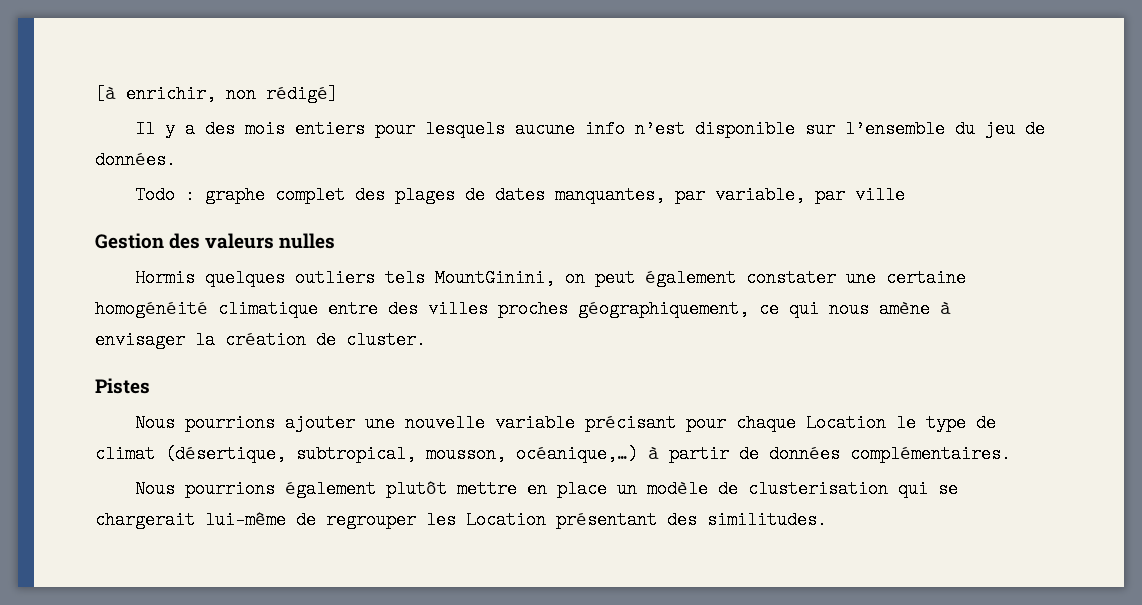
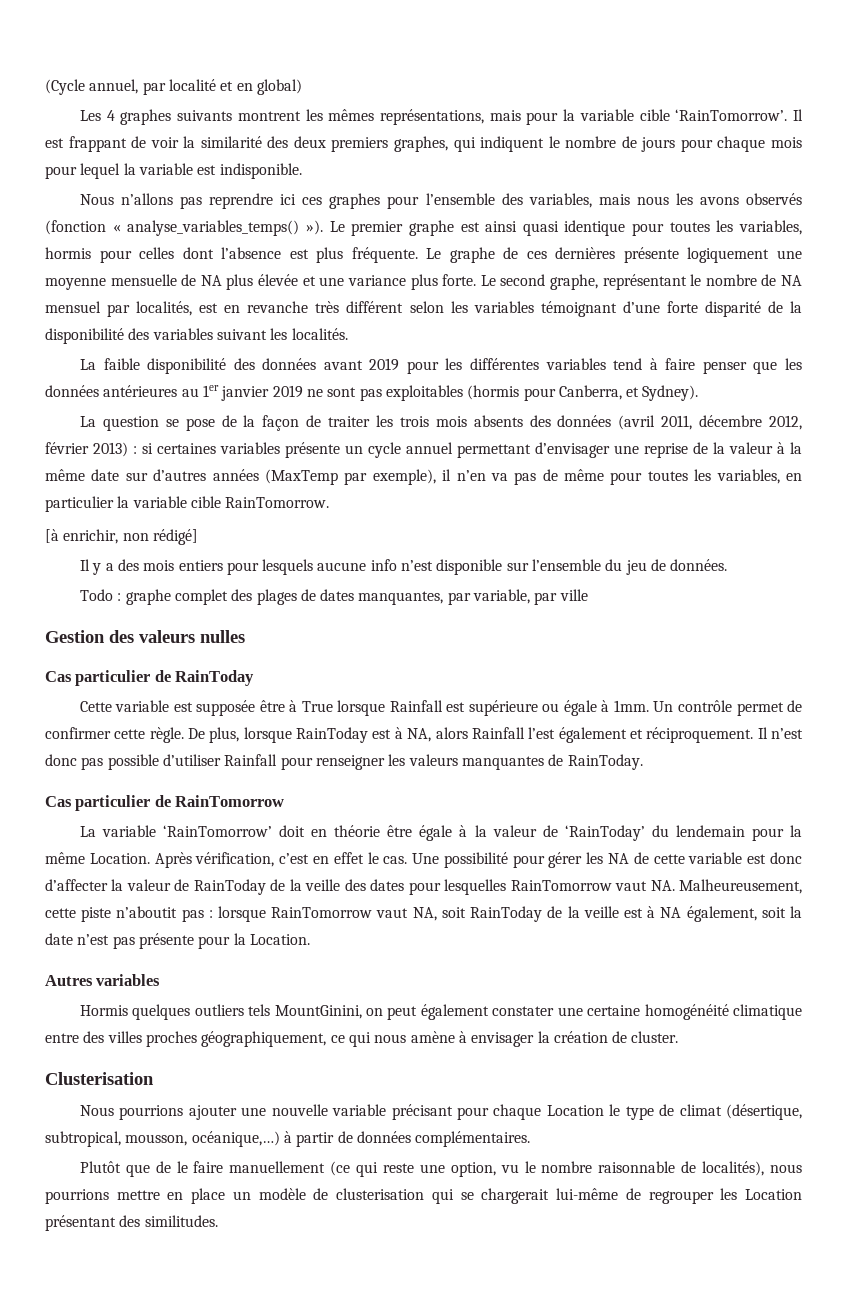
+ (Cycle annuel, par localité et en global)
+ Les 4 graphes suivants montrent les mêmes représentations, mais pour la variable cible ‘RainTomorrow’. Il est frappant de voir la similarité des deux premiers graphes, qui indiquent le nombre de jours pour chaque mois pour lequel la variable est indisponible.
+ Nous n’allons pas reprendre ici ces graphes pour l’ensemble des variables, mais nous les avons observés (fonction « analyse_variables_temps() »). Le premier graphe est ainsi quasi identique pour toutes les variables, hormis pour celles dont l’absence est plus fréquente. Le graphe de ces dernières présente logiquement une moyenne mensuelle de NA plus élevée et une variance plus forte. Le second graphe, représentant le nombre de NA mensuel par localités, est en revanche très différent selon les variables témoignant d’une forte disparité de la disponibilité des variables suivant les localités.
+ La faible disponibilité des données avant 2019 pour les différentes variables tend à faire penser que les données antérieures au 1er janvier 2019 ne sont pas exploitables (hormis pour Canberra, et Sydney).
+ La question se pose de la façon de traiter les trois mois absents des données (avril 2011, décembre 2012, février 2013) : si certaines variables présente un cycle annuel permettant d’envisager une reprise de la valeur à la même date sur d’autres années (MaxTemp par exemple), il n’en va pas de même pour toutes les variables, en particulier la variable cible RainTomorrow.
+ Cas particulier de RainToday
+ Cette variable est supposée être à True lorsque Rainfall est supérieure ou égale à 1mm. Un contrôle permet de confirmer cette règle. De plus, lorsque RainToday est à NA, alors Rainfall l’est également et réciproquement. Il n’est donc pas possible d’utiliser Rainfall pour renseigner les valeurs manquantes de RainToday.
+ Cas particulier de RainTomorrow
+ La variable ‘RainTomorrow’ doit en théorie être égale à la valeur de ‘RainToday’ du lendemain pour la même Location. Après vérification, c’est en effet le cas. Une possibilité pour gérer les NA de cette variable est donc d’affecter la valeur de RainToday de la veille des dates pour lesquelles RainTomorrow vaut NA. Malheureusement, cette piste n’aboutit pas : lorsque RainTomorrow vaut NA, soit RainToday de la veille est à NA également, soit la date n’est pas présente pour la Location.
+ Autres variables
- Pistes
+ Clusterisation
- Nous pourrions également plutôt mettre en place un modèle de clusterisation qui se chargerait lui-même de regrouper les Location présentant des similitudes.
+ Plutôt que de le faire manuellement (ce qui reste une option, vu le nombre raisonnable de localités), nous pourrions mettre en place un modèle de clusterisation qui se chargerait lui-même de regrouper les Location présentant des similitudes.

